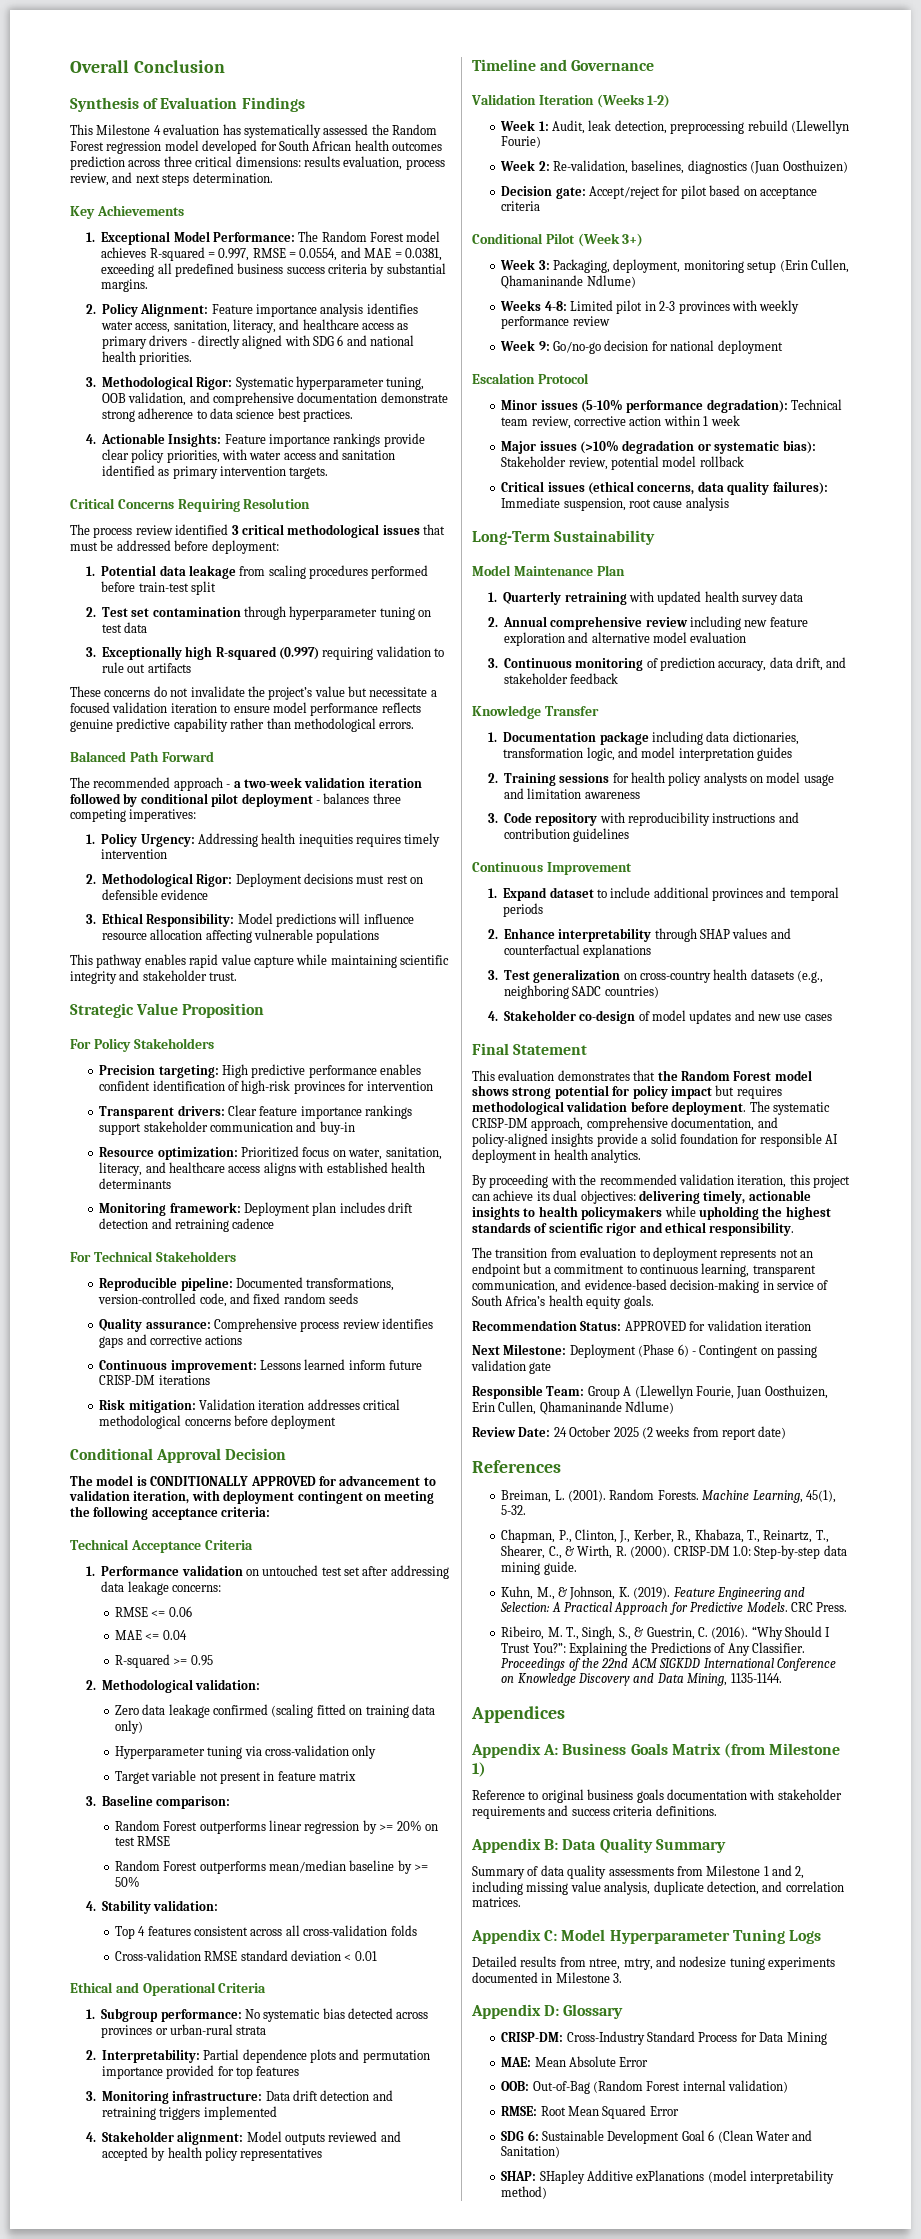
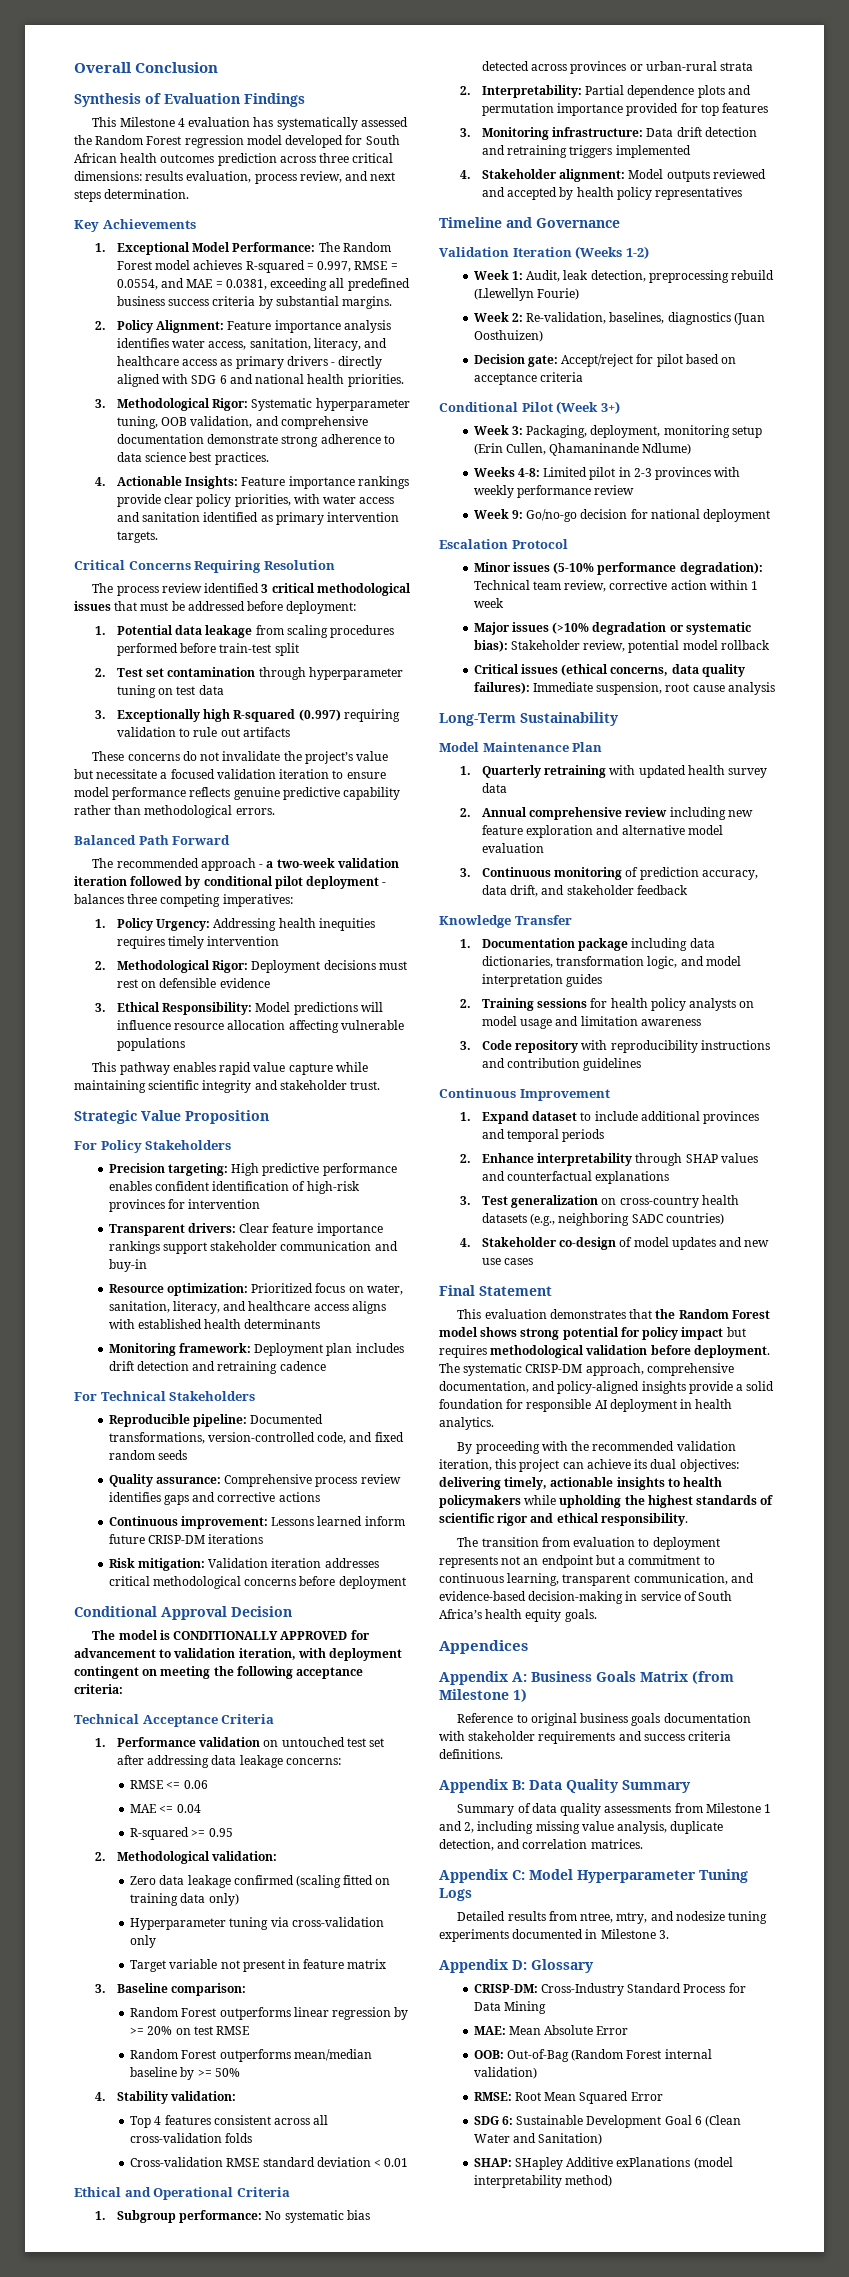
- Recommendation Status: APPROVED for validation iteration
- Next Milestone: Deployment (Phase 6) - Contingent on passing validation gate
- Responsible Team: Group A (Llewellyn Fourie, Juan Oosthuizen, Erin Cullen, Qhamaninande Ndlume)
- Review Date: 24 October 2025 (2 weeks from report date)
- References
- Breiman, L. (2001). Random Forests. Machine Learning, 45(1), 5-32.
- Chapman, P., Clinton, J., Kerber, R., Khabaza, T., Reinartz, T., Shearer, C., & Wirth, R. (2000). CRISP-DM 1.0: Step-by-step data mining guide.
- Kuhn, M., & Johnson, K. (2019). Feature Engineering and Selection: A Practical Approach for Predictive Models. CRC Press.
- Ribeiro, M. T., Singh, S., & Guestrin, C. (2016). “Why Should I Trust You?”: Explaining the Predictions of Any Classifier. Proceedings of the 22nd ACM SIGKDD International Conference on Knowledge Discovery and Data Mining, 1135-1144.

